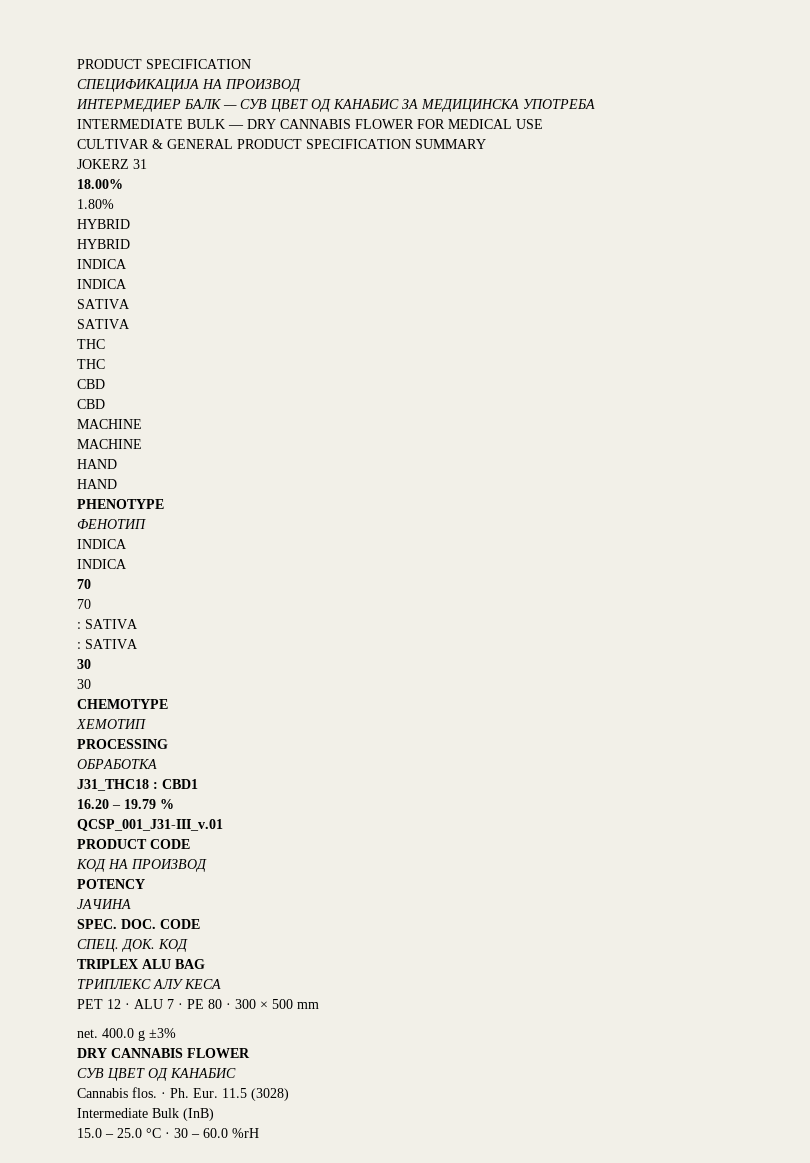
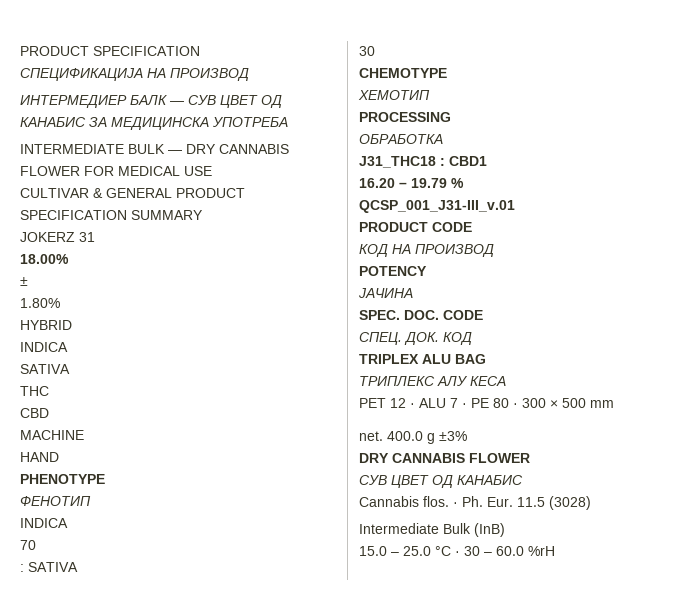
+ ±
  1.80%
  HYBRID
- HYBRID
- INDICA
  INDICA
  SATIVA
- SATIVA
- THC
  THC
  CBD
- CBD
  MACHINE
- MACHINE
- HAND
  ФЕНОТИП
  INDICA
- INDICA
- 70
  70
  : SATIVA
- : SATIVA
- 30

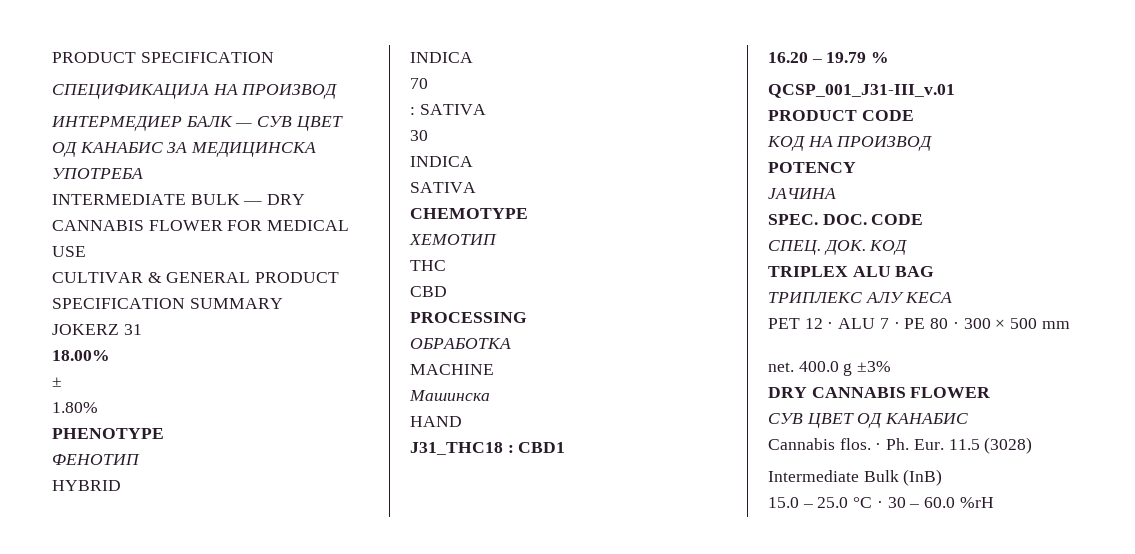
- HYBRID
- INDICA
- SATIVA
- THC
- CBD
- MACHINE
- HAND
+ HYBRID
  : SATIVA
  30
+ INDICA
+ SATIVA
+ THC
+ CBD
+ MACHINE
+ Машинска
+ HAND

